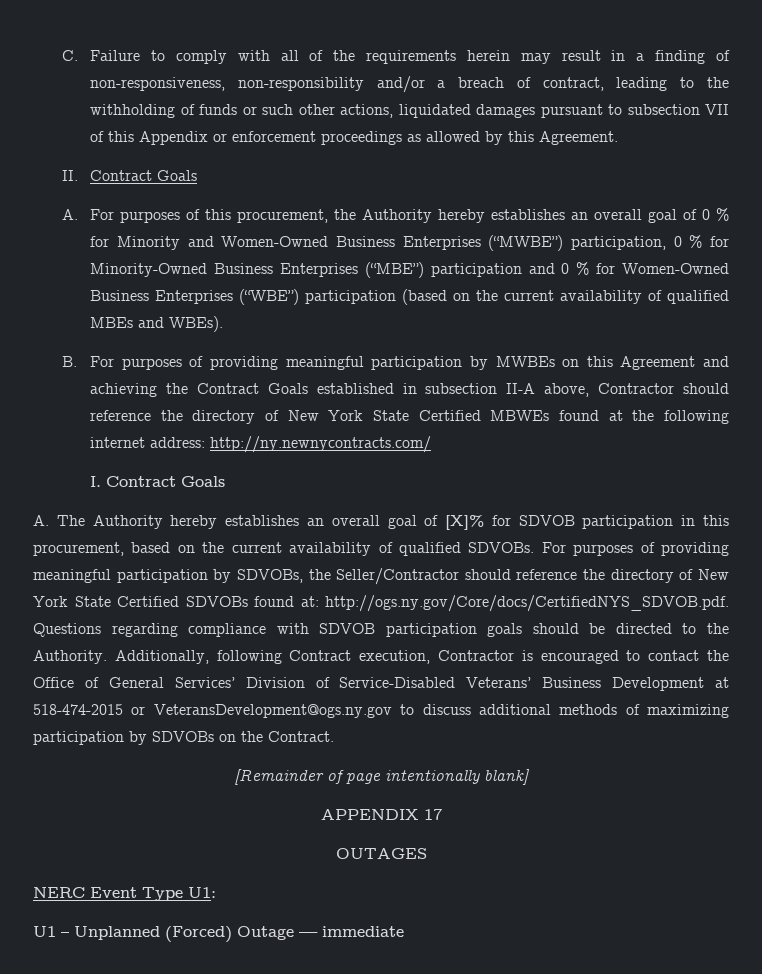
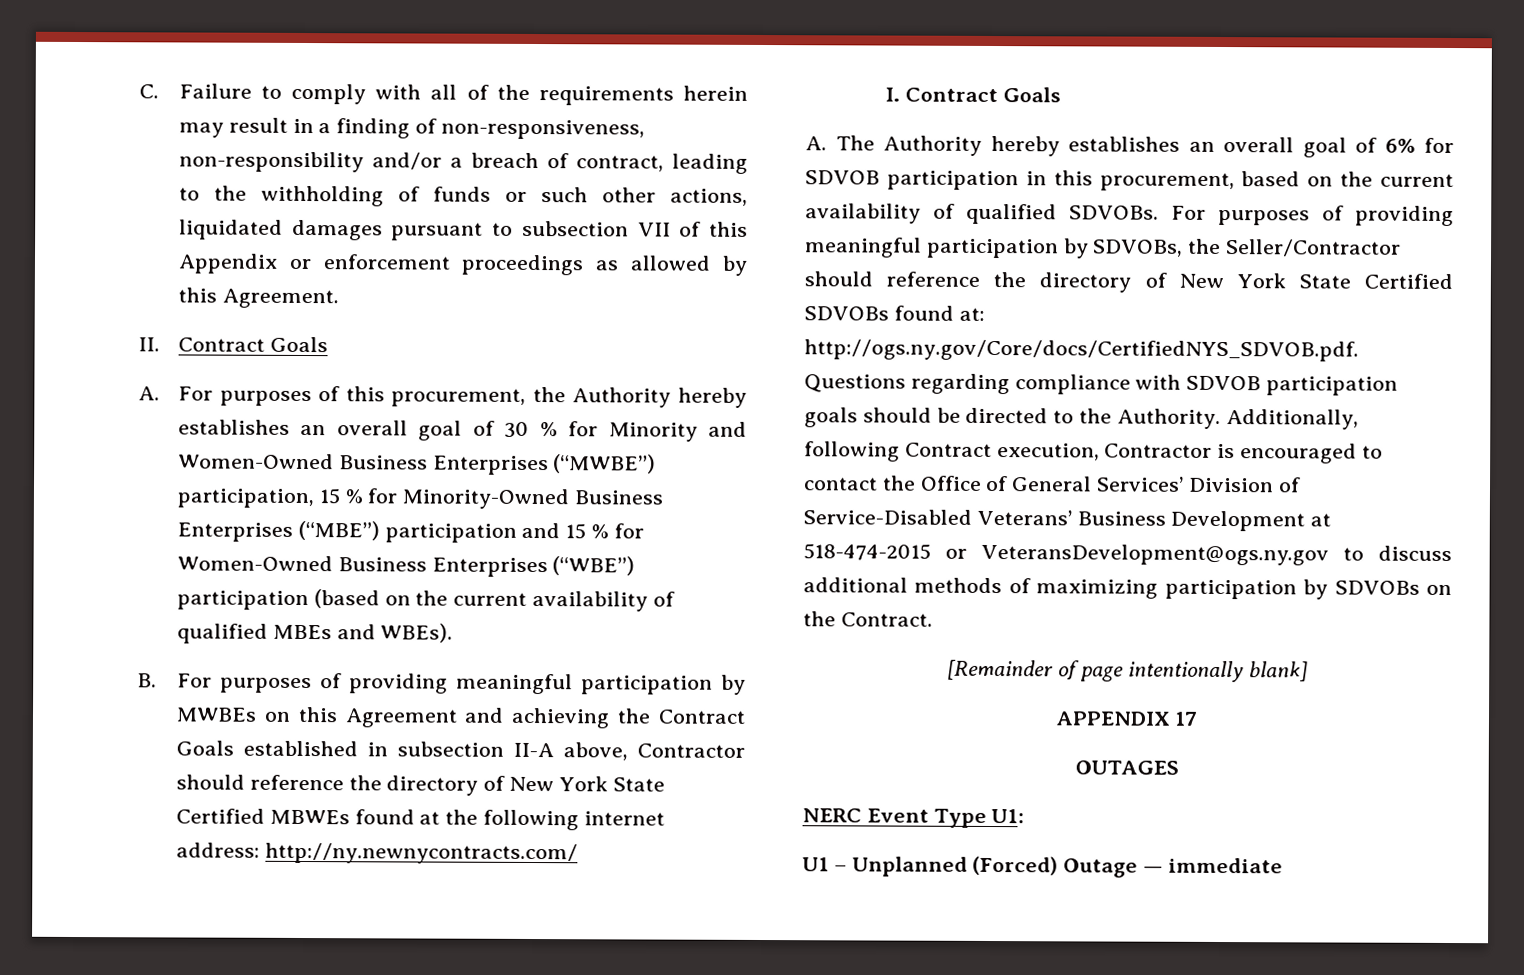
- A. For purposes of this procurement, the Authority hereby establishes an overall goal of 0 % for Minority and Women-Owned Business Enterprises (“MWBE”) participation, 0 % for Minority-Owned Business Enterprises (“MBE”) participation and 0 % for Women-Owned Business Enterprises (“WBE”) participation (based on the current availability of qualified MBEs and WBEs).
+ A. For purposes of this procurement, the Authority hereby establishes an overall goal of 30 % for Minority and Women-Owned Business Enterprises (“MWBE”) participation, 15 % for Minority-Owned Business Enterprises (“MBE”) participation and 15 % for Women-Owned Business Enterprises (“WBE”) participation (based on the current availability of qualified MBEs and WBEs).
- A. The Authority hereby establishes an overall goal of [X]% for SDVOB participation in this procurement, based on the current availability of qualified SDVOBs.
+ A. The Authority hereby establishes an overall goal of 6% for SDVOB participation in this procurement, based on the current availability of qualified SDVOBs.

